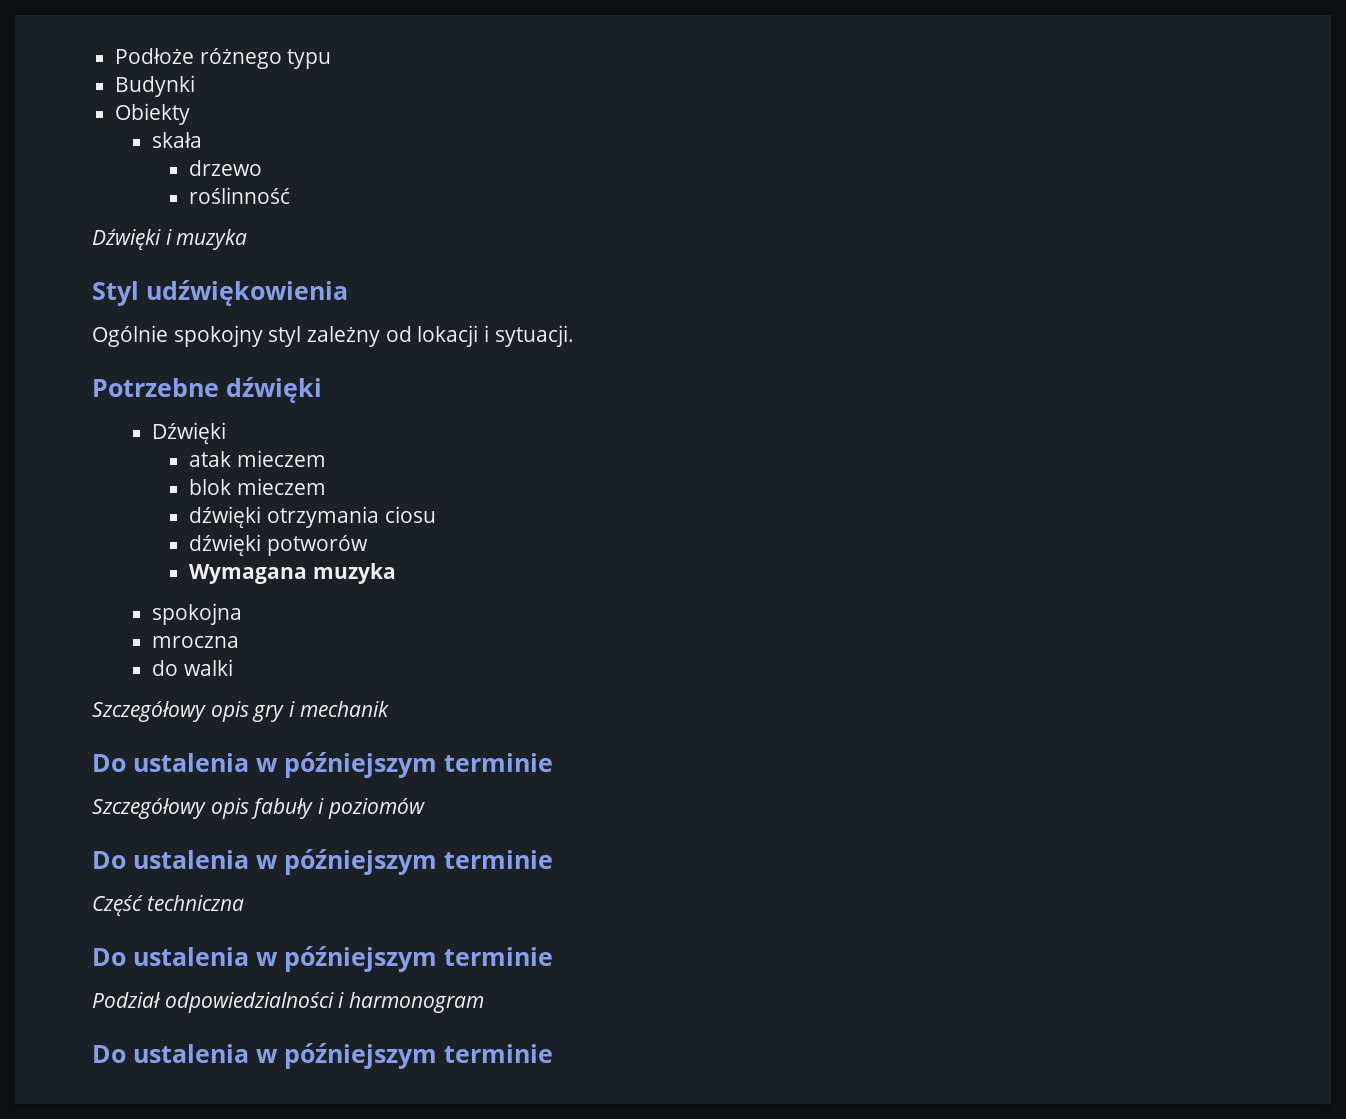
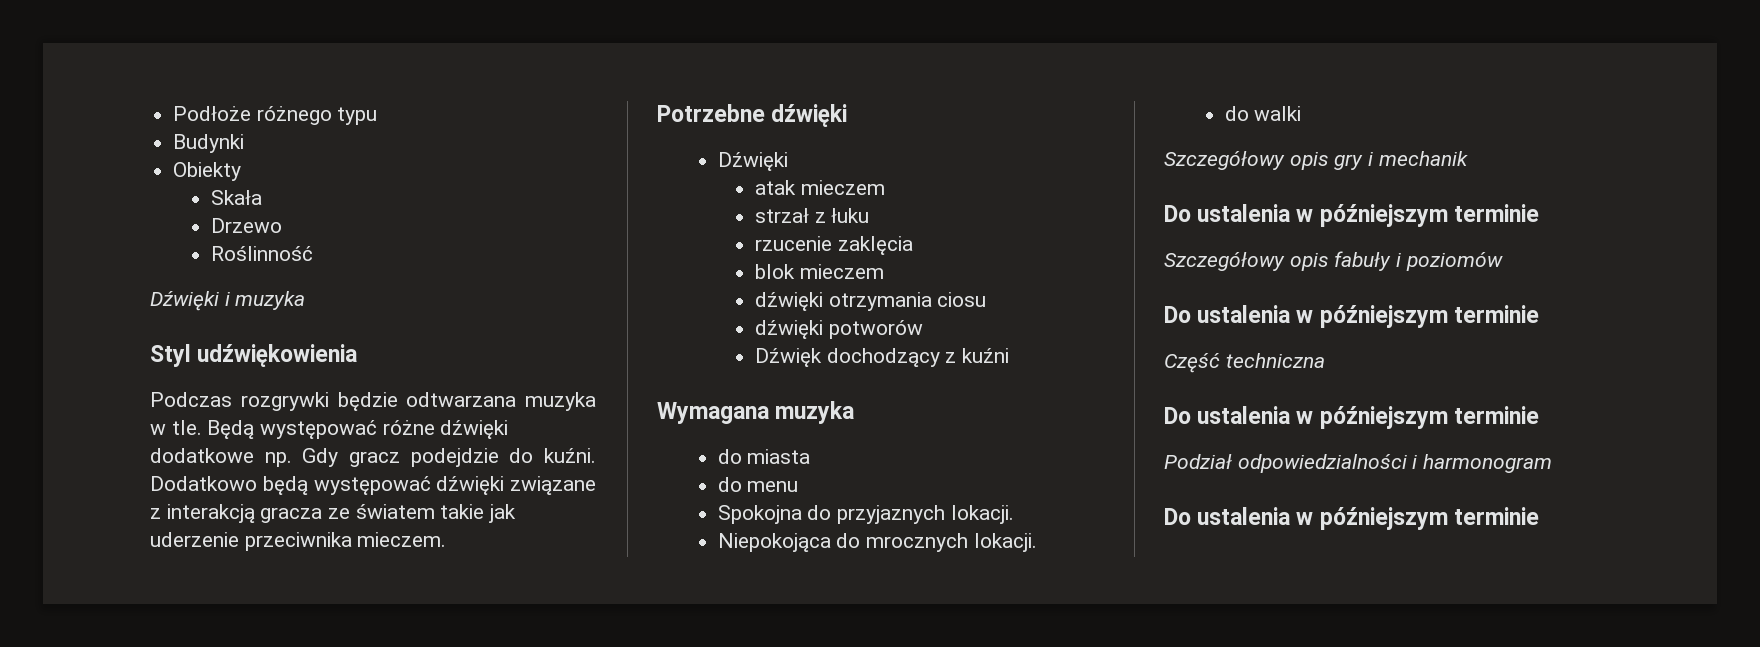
- skała
- drzewo
- roślinność
+ Skała
+ Drzewo
+ Roślinność
- Ogólnie spokojny styl zależny od lokacji i sytuacji.
+ Podczas rozgrywki będzie odtwarzana muzyka w tle. Będą występować różne dźwięki dodatkowe np. Gdy gracz podejdzie do kuźni. Dodatkowo będą występować dźwięki związane z interakcją gracza ze światem takie jak uderzenie przeciwnika mieczem.
+ strzał z łuku
+ rzucenie zaklęcia
+ Dźwięk dochodzący z kuźni
  Wymagana muzyka
- spokojna
- mroczna
+ do miasta
+ do menu
+ Spokojna do przyjaznych lokacji.
+ Niepokojąca do mrocznych lokacji.

